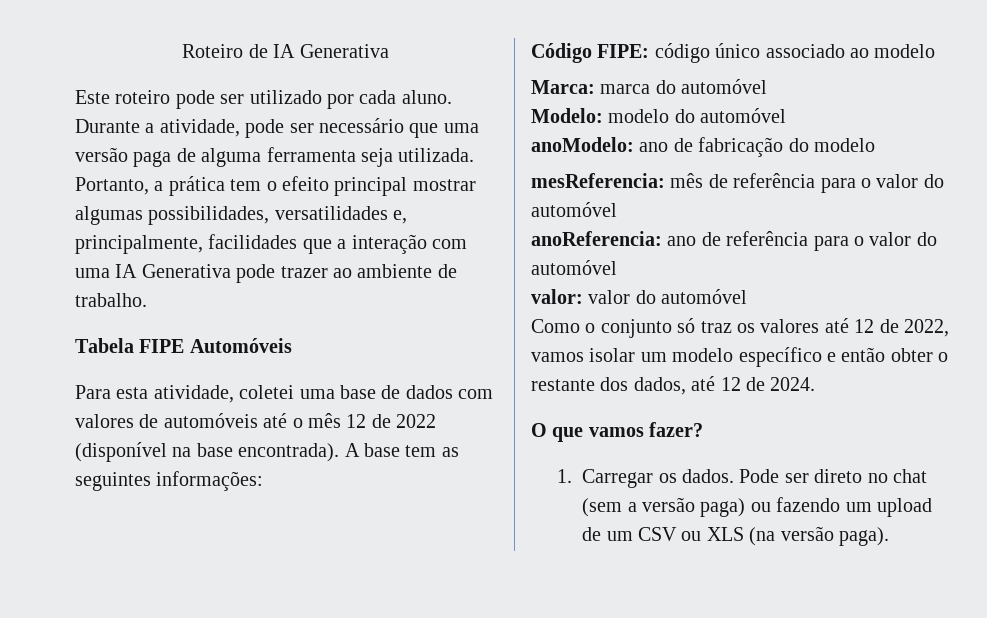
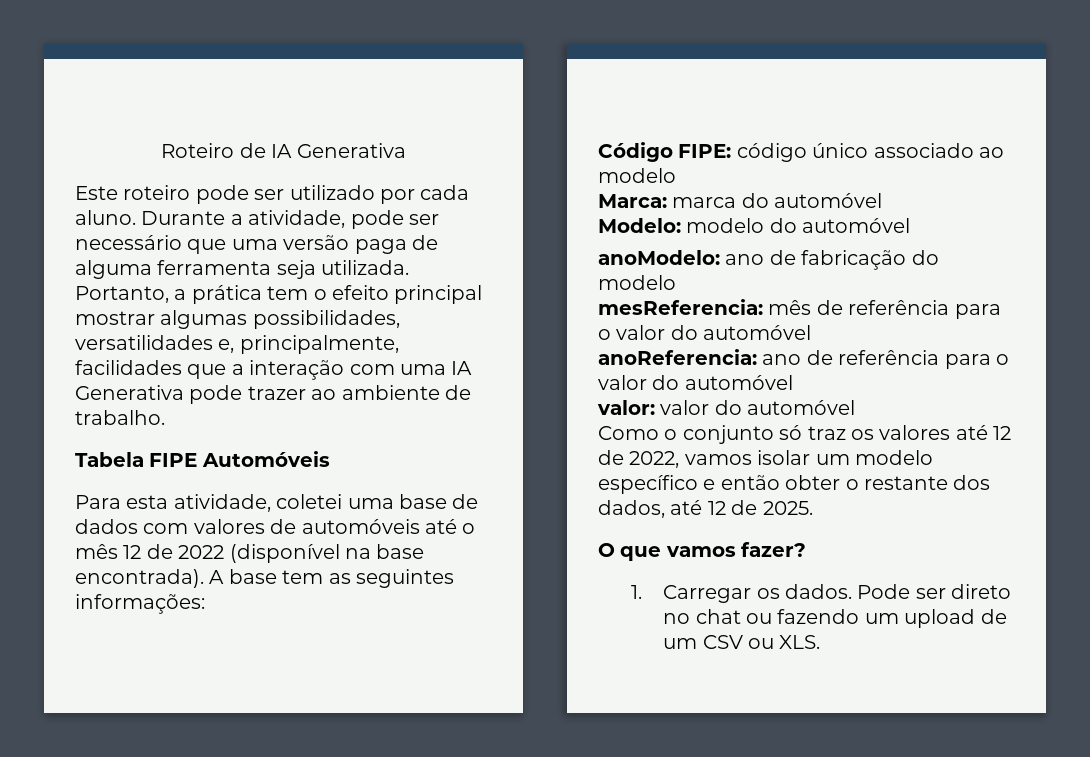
- Como o conjunto só traz os valores até 12 de 2022, vamos isolar um modelo específico e então obter o restante dos dados, até 12 de 2024.
+ Como o conjunto só traz os valores até 12 de 2022, vamos isolar um modelo específico e então obter o restante dos dados, até 12 de 2025.
- Pode ser direto no chat (sem a versão paga) ou fazendo um upload de um CSV ou XLS (na versão paga).
+ Pode ser direto no chat ou fazendo um upload de um CSV ou XLS.

